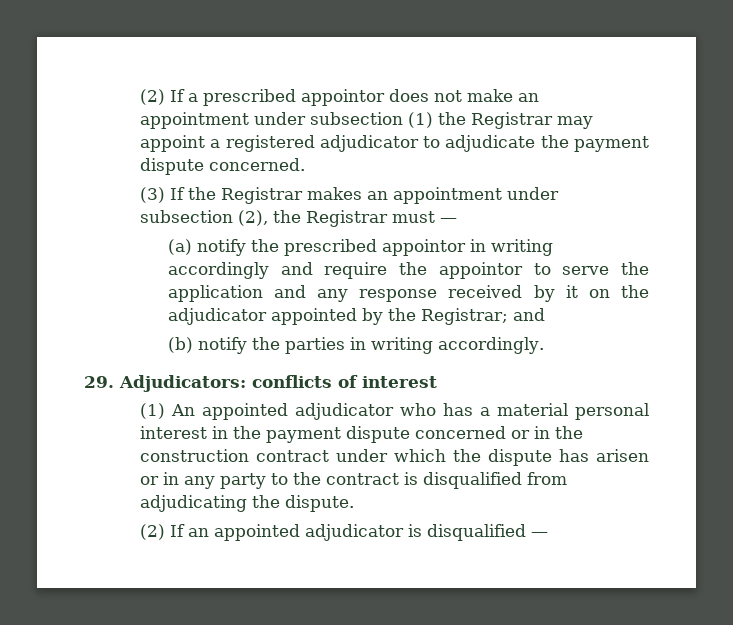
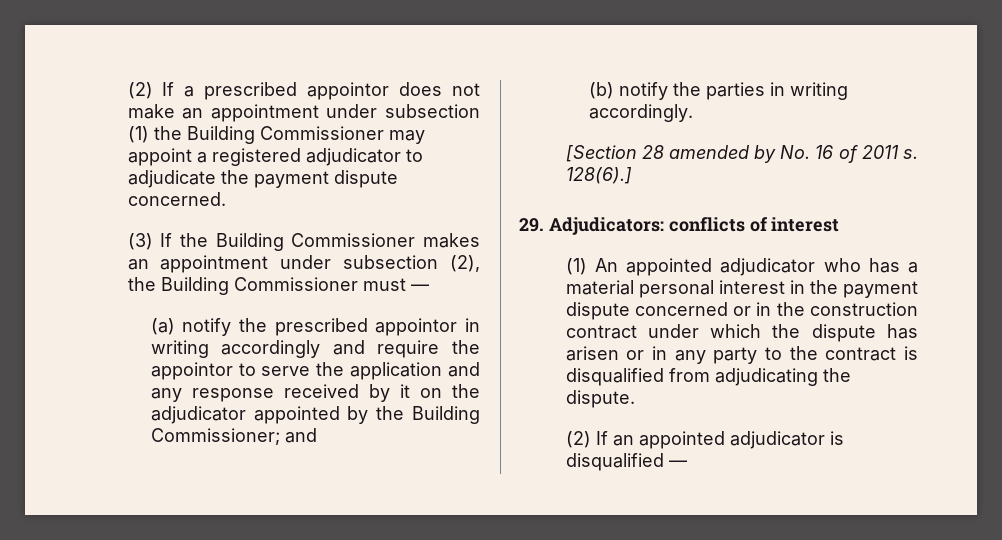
- (2) If a prescribed appointor does not make an appointment under subsection (1) the Registrar may appoint a registered adjudicator to adjudicate the payment dispute concerned.
+ (2) If a prescribed appointor does not make an appointment under subsection (1) the Building Commissioner may appoint a registered adjudicator to adjudicate the payment dispute concerned.
- (3) If the Registrar makes an appointment under subsection (2), the Registrar must —
+ (3) If the Building Commissioner makes an appointment under subsection (2), the Building Commissioner must —
- (a) notify the prescribed appointor in writing accordingly and require the appointor to serve the application and any response received by it on the adjudicator appointed by the Registrar; and
+ (a) notify the prescribed appointor in writing accordingly and require the appointor to serve the application and any response received by it on the adjudicator appointed by the Building Commissioner; and
+ [Section 28 amended by No. 16 of 2011 s. 128(6).]

